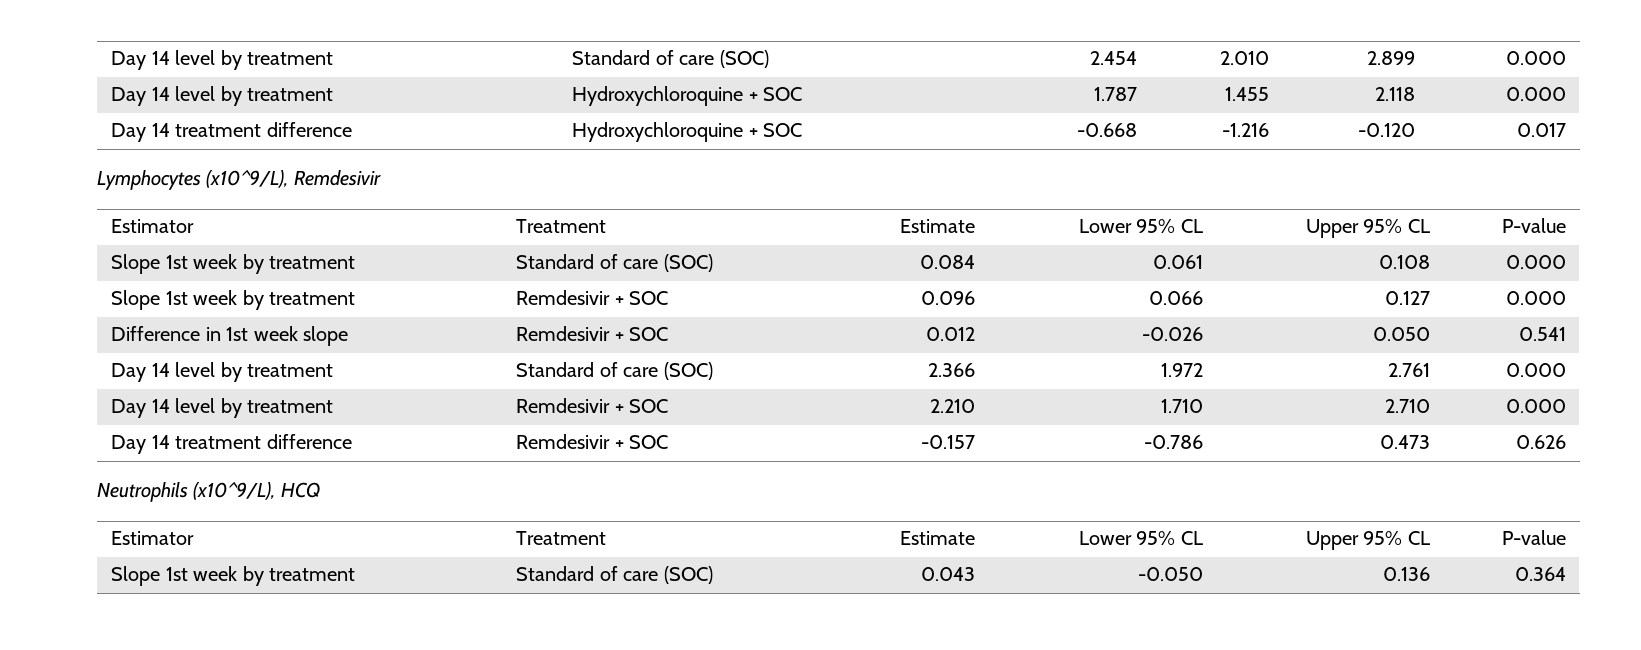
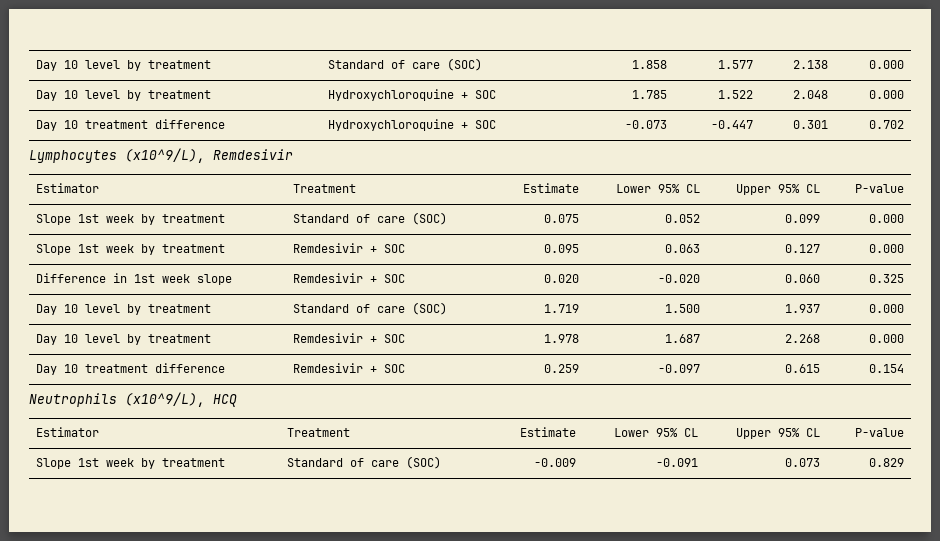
- Day 14 level by treatment | Standard of care (SOC) | 2.454 | 2.010 | 2.899 | 0.000
- Day 14 level by treatment | Hydroxychloroquine + SOC | 1.787 | 1.455 | 2.118 | 0.000
- Day 14 treatment difference | Hydroxychloroquine + SOC | -0.668 | -1.216 | -0.120 | 0.017
+ Day 10 level by treatment | Standard of care (SOC) | 1.858 | 1.577 | 2.138 | 0.000
+ Day 10 level by treatment | Hydroxychloroquine + SOC | 1.785 | 1.522 | 2.048 | 0.000
+ Day 10 treatment difference | Hydroxychloroquine + SOC | -0.073 | -0.447 | 0.301 | 0.702
- Slope 1st week by treatment | Standard of care (SOC) | 0.084 | 0.061 | 0.108 | 0.000
+ Slope 1st week by treatment | Standard of care (SOC) | 0.075 | 0.052 | 0.099 | 0.000
- Slope 1st week by treatment | Remdesivir + SOC | 0.096 | 0.066 | 0.127 | 0.000
+ Slope 1st week by treatment | Remdesivir + SOC | 0.095 | 0.063 | 0.127 | 0.000
- Difference in 1st week slope | Remdesivir + SOC | 0.012 | -0.026 | 0.050 | 0.541
- Day 14 level by treatment | Standard of care (SOC) | 2.366 | 1.972 | 2.761 | 0.000
- Day 14 level by treatment | Remdesivir + SOC | 2.210 | 1.710 | 2.710 | 0.000
- Day 14 treatment difference | Remdesivir + SOC | -0.157 | -0.786 | 0.473 | 0.626
+ Difference in 1st week slope | Remdesivir + SOC | 0.020 | -0.020 | 0.060 | 0.325
+ Day 10 level by treatment | Standard of care (SOC) | 1.719 | 1.500 | 1.937 | 0.000
+ Day 10 level by treatment | Remdesivir + SOC | 1.978 | 1.687 | 2.268 | 0.000
+ Day 10 treatment difference | Remdesivir + SOC | 0.259 | -0.097 | 0.615 | 0.154
- Slope 1st week by treatment | Standard of care (SOC) | 0.043 | -0.050 | 0.136 | 0.364
+ Slope 1st week by treatment | Standard of care (SOC) | -0.009 | -0.091 | 0.073 | 0.829

